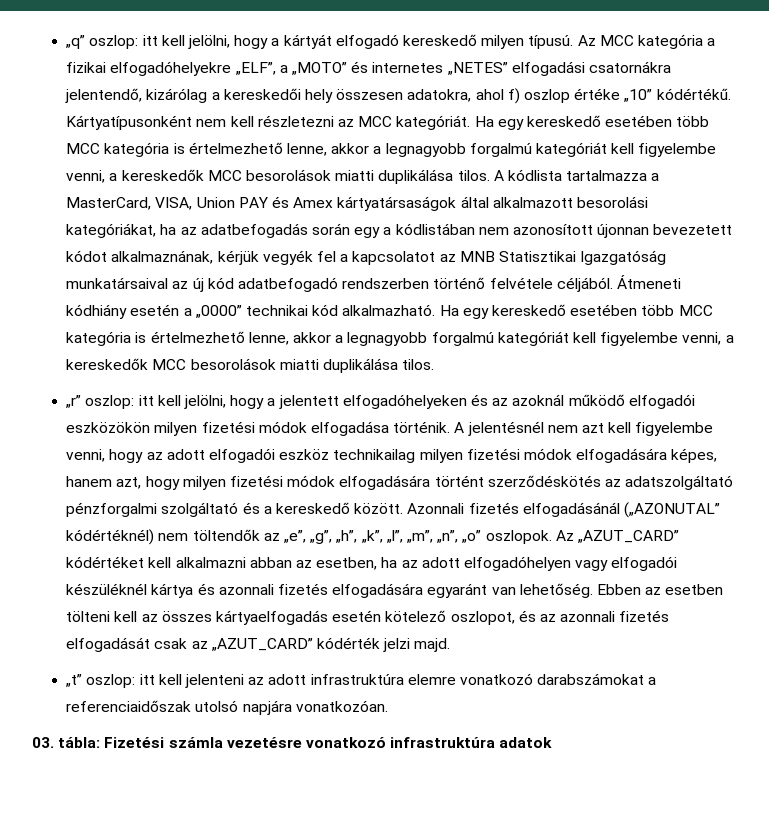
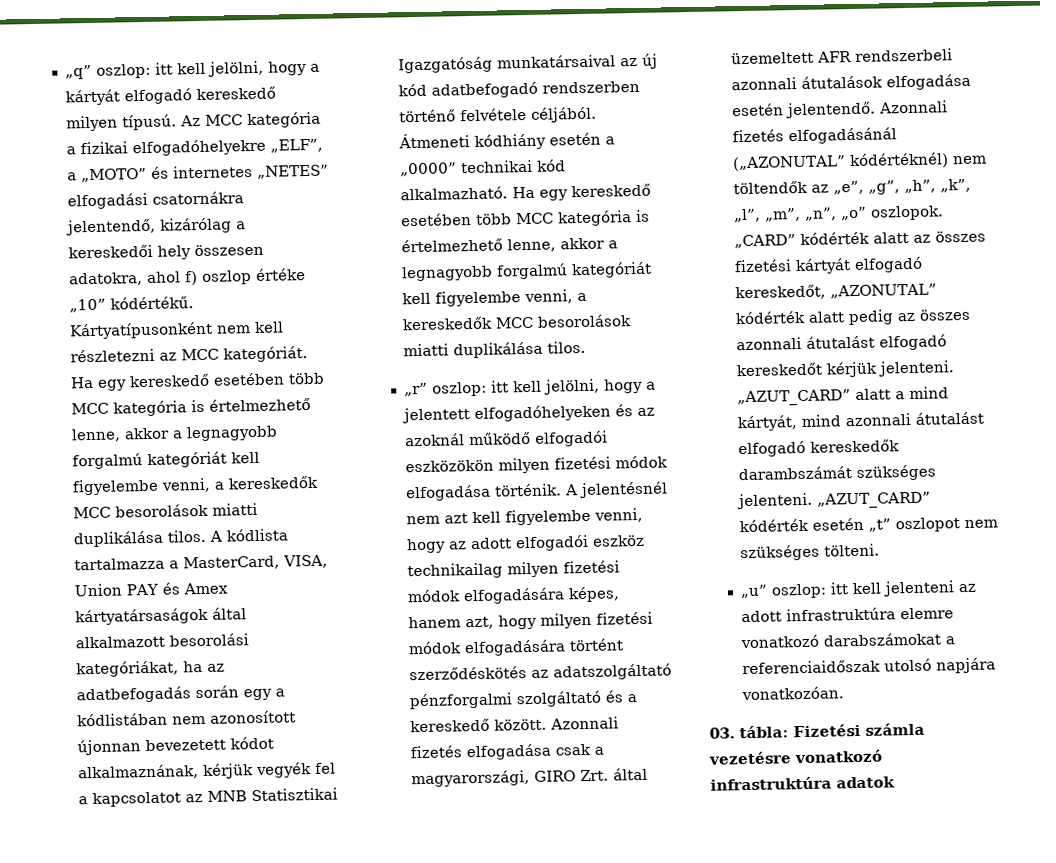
- Azonnali fizetés elfogadásánál („AZONUTAL” kódértéknél) nem töltendők az „e”, „g”, „h”, „k”, „l”, „m”, „n”, „o” oszlopok.
+ Azonnali fizetés elfogadása csak a magyarországi, GIRO Zrt. által üzemeltett AFR rendszerbeli azonnali átutalások elfogadása esetén jelentendő. Azonnali fizetés elfogadásánál („AZONUTAL” kódértéknél) nem töltendők az „e”, „g”, „h”, „k”, „l”, „m”, „n”, „o” oszlopok.
- Az „AZUT_CARD” kódértéket kell alkalmazni abban az esetben, ha az adott elfogadóhelyen vagy elfogadói készüléknél kártya és azonnali fizetés elfogadására egyaránt van lehetőség. Ebben az esetben tölteni kell az összes kártyaelfogadás esetén kötelező oszlopot, és az azonnali fizetés elfogadását csak az „AZUT_CARD” kódérték jelzi majd.
- „t” oszlop: itt kell jelenteni az adott infrastruktúra elemre vonatkozó darabszámokat a referenciaidőszak utolsó napjára vonatkozóan.
+ „CARD” kódérték alatt az összes fizetési kártyát elfogadó kereskedőt, „AZONUTAL” kódérték alatt pedig az összes azonnali átutalást elfogadó kereskedőt kérjük jelenteni. „AZUT_CARD” alatt a mind kártyát, mind azonnali átutalást elfogadó kereskedők darambszámát szükséges jelenteni. „AZUT_CARD” kódérték esetén „t” oszlopot nem szükséges tölteni.
+ „u” oszlop: itt kell jelenteni az adott infrastruktúra elemre vonatkozó darabszámokat a referenciaidőszak utolsó napjára vonatkozóan.

